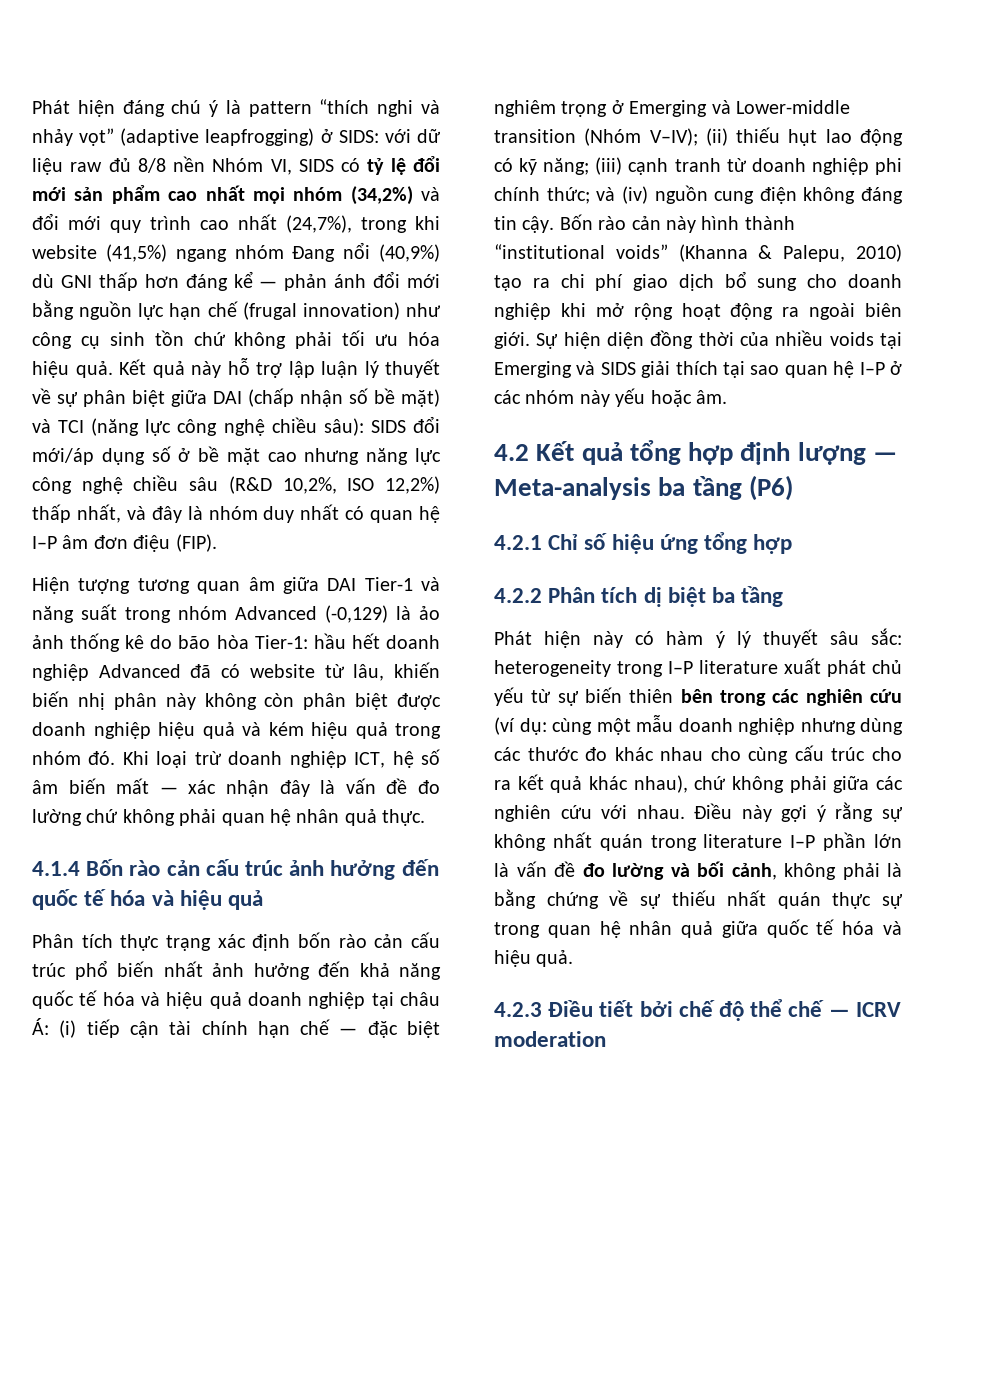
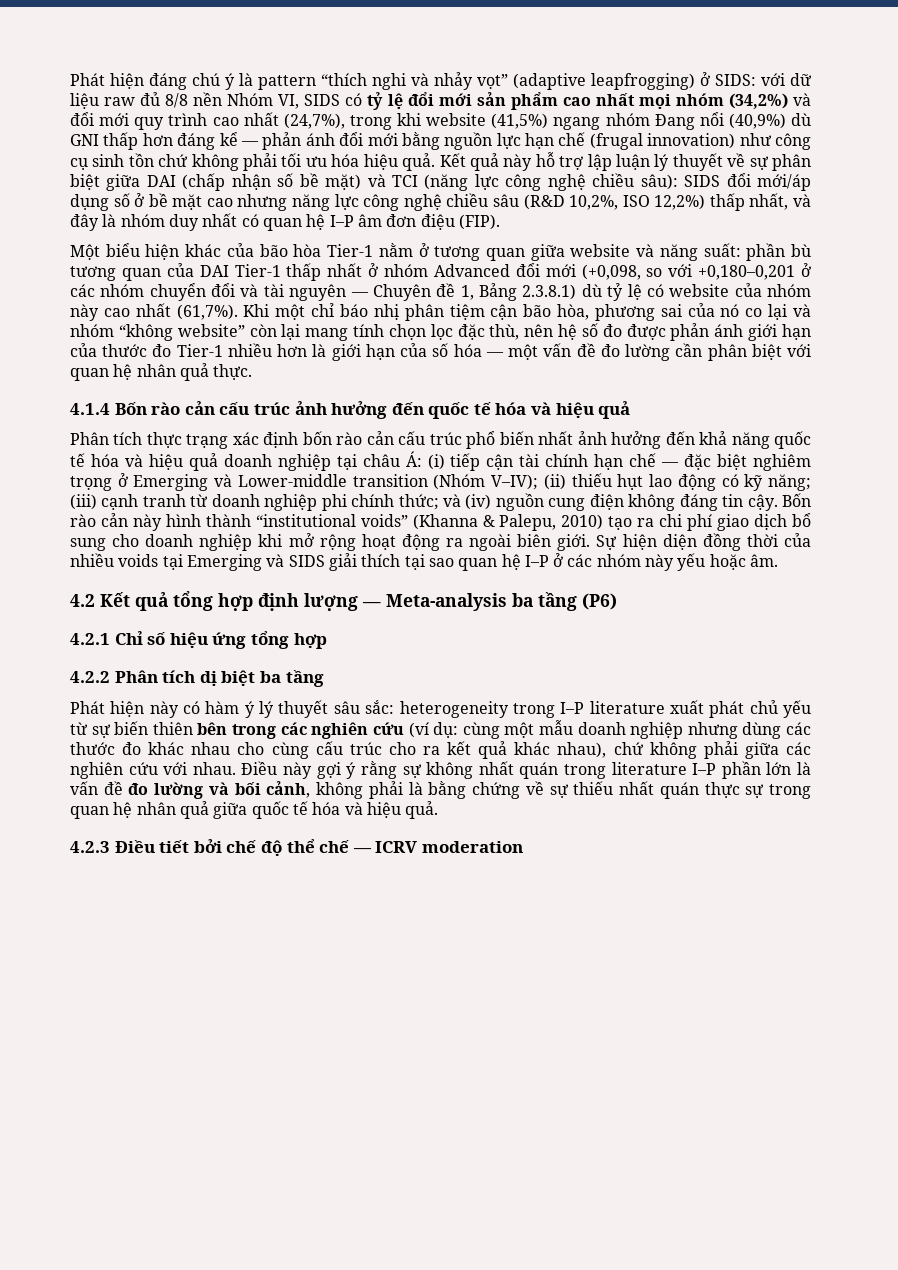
- Hiện tượng tương quan âm giữa DAI Tier-1 và năng suất trong nhóm Advanced (-0,129) là ảo ảnh thống kê do bão hòa Tier-1: hầu hết doanh nghiệp Advanced đã có website từ lâu, khiến biến nhị phân này không còn phân biệt được doanh nghiệp hiệu quả và kém hiệu quả trong nhóm đó. Khi loại trừ doanh nghiệp ICT, hệ số âm biến mất — xác nhận đây là vấn đề đo lường chứ không phải quan hệ nhân quả thực.
+ Một biểu hiện khác của bão hòa Tier-1 nằm ở tương quan giữa website và năng suất: phần bù tương quan của DAI Tier-1 thấp nhất ở nhóm Advanced đổi mới (+0,098, so với +0,180–0,201 ở các nhóm chuyển đổi và tài nguyên — Chuyên đề 1, Bảng 2.3.8.1) dù tỷ lệ có website của nhóm này cao nhất (61,7%). Khi một chỉ báo nhị phân tiệm cận bão hòa, phương sai của nó co lại và nhóm “không website” còn lại mang tính chọn lọc đặc thù, nên hệ số đo được phản ánh giới hạn của thước đo Tier-1 nhiều hơn là giới hạn của số hóa — một vấn đề đo lường cần phân biệt với quan hệ nhân quả thực.

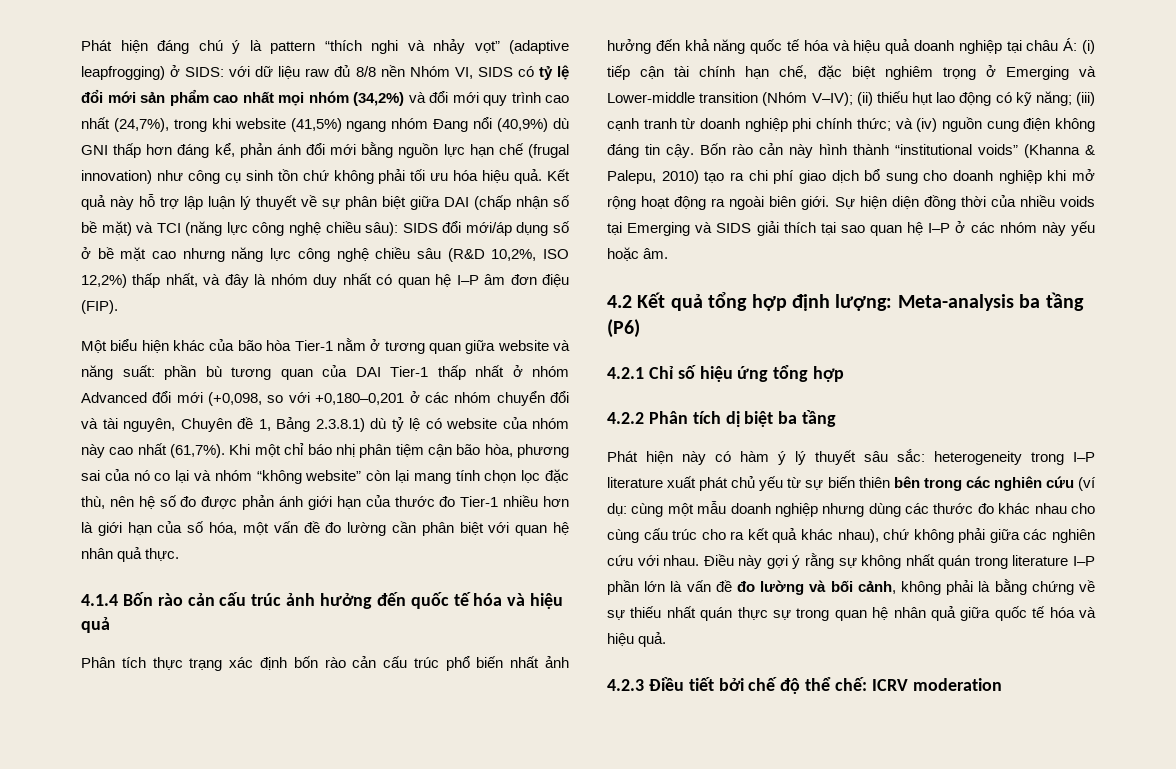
- với dữ liệu raw đủ 8/8 nền Nhóm VI, SIDS có tỷ lệ đổi mới sản phẩm cao nhất mọi nhóm (34,2%) và đổi mới quy trình cao nhất (24,7%), trong khi website (41,5%) ngang nhóm Đang nổi (40,9%) dù GNI thấp hơn đáng kể — phản ánh đổi mới bằng nguồn lực hạn chế (frugal innovation) như công cụ sinh tồn chứ không phải tối ưu hóa hiệu quả.
+ với dữ liệu raw đủ 8/8 nền Nhóm VI, SIDS có tỷ lệ đổi mới sản phẩm cao nhất mọi nhóm (34,2%) và đổi mới quy trình cao nhất (24,7%), trong khi website (41,5%) ngang nhóm Đang nổi (40,9%) dù GNI thấp hơn đáng kể, phản ánh đổi mới bằng nguồn lực hạn chế (frugal innovation) như công cụ sinh tồn chứ không phải tối ưu hóa hiệu quả.
- Một biểu hiện khác của bão hòa Tier-1 nằm ở tương quan giữa website và năng suất: phần bù tương quan của DAI Tier-1 thấp nhất ở nhóm Advanced đổi mới (+0,098, so với +0,180–0,201 ở các nhóm chuyển đổi và tài nguyên — Chuyên đề 1, Bảng 2.3.8.1) dù tỷ lệ có website của nhóm này cao nhất (61,7%).
+ Một biểu hiện khác của bão hòa Tier-1 nằm ở tương quan giữa website và năng suất: phần bù tương quan của DAI Tier-1 thấp nhất ở nhóm Advanced đổi mới (+0,098, so với +0,180–0,201 ở các nhóm chuyển đổi và tài nguyên, Chuyên đề 1, Bảng 2.3.8.1) dù tỷ lệ có website của nhóm này cao nhất (61,7%).
- Khi một chỉ báo nhị phân tiệm cận bão hòa, phương sai của nó co lại và nhóm “không website” còn lại mang tính chọn lọc đặc thù, nên hệ số đo được phản ánh giới hạn của thước đo Tier-1 nhiều hơn là giới hạn của số hóa — một vấn đề đo lường cần phân biệt với quan hệ nhân quả thực.
+ Khi một chỉ báo nhị phân tiệm cận bão hòa, phương sai của nó co lại và nhóm “không website” còn lại mang tính chọn lọc đặc thù, nên hệ số đo được phản ánh giới hạn của thước đo Tier-1 nhiều hơn là giới hạn của số hóa, một vấn đề đo lường cần phân biệt với quan hệ nhân quả thực.
- (i) tiếp cận tài chính hạn chế — đặc biệt nghiêm trọng ở Emerging và Lower-middle transition (Nhóm V–IV);
+ (i) tiếp cận tài chính hạn chế, đặc biệt nghiêm trọng ở Emerging và Lower-middle transition (Nhóm V–IV);
- 4.2 Kết quả tổng hợp định lượng — Meta-analysis ba tầng (P6)
+ 4.2 Kết quả tổng hợp định lượng: Meta-analysis ba tầng (P6)
- 4.2.3 Điều tiết bởi chế độ thể chế — ICRV moderation
+ 4.2.3 Điều tiết bởi chế độ thể chế: ICRV moderation

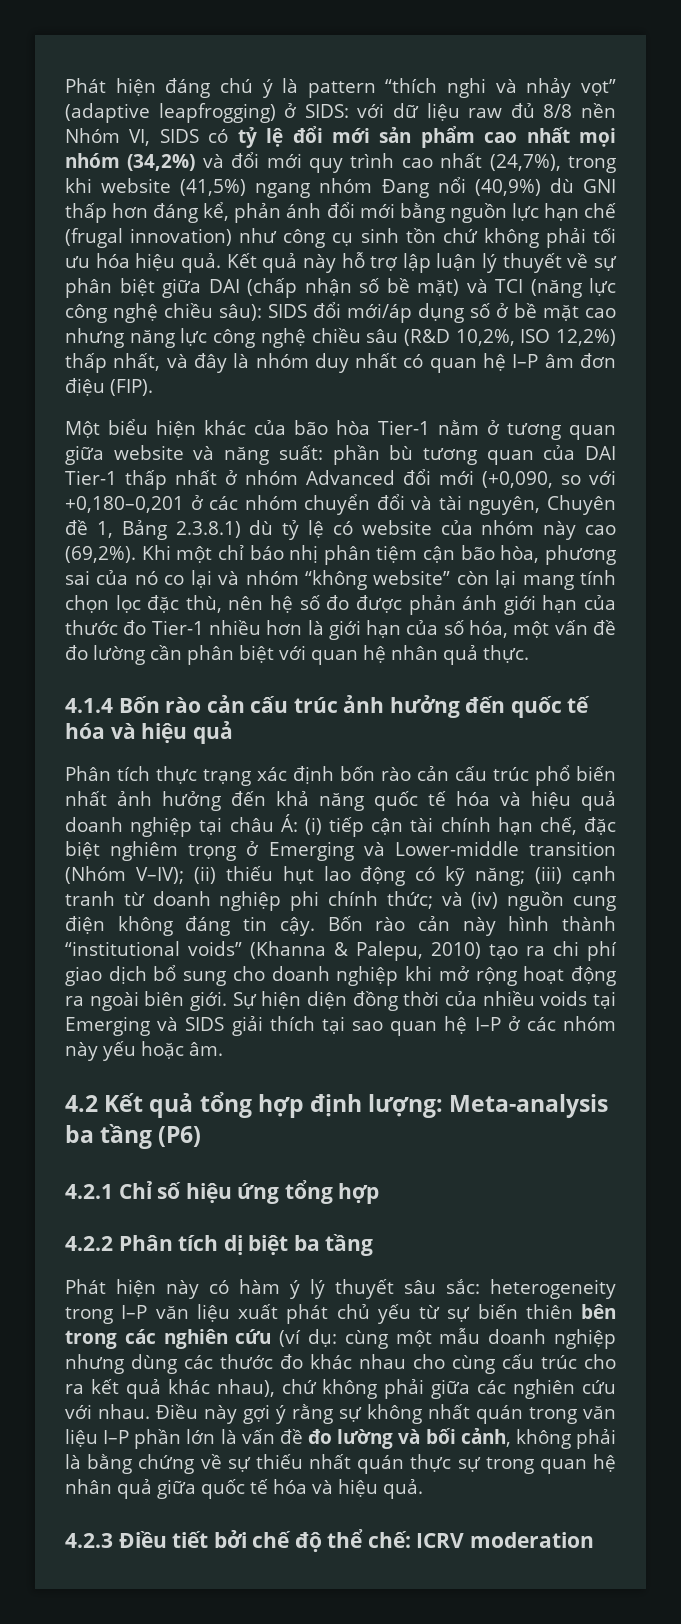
- Một biểu hiện khác của bão hòa Tier-1 nằm ở tương quan giữa website và năng suất: phần bù tương quan của DAI Tier-1 thấp nhất ở nhóm Advanced đổi mới (+0,098, so với +0,180–0,201 ở các nhóm chuyển đổi và tài nguyên, Chuyên đề 1, Bảng 2.3.8.1) dù tỷ lệ có website của nhóm này cao nhất (61,7%).
+ Một biểu hiện khác của bão hòa Tier-1 nằm ở tương quan giữa website và năng suất: phần bù tương quan của DAI Tier-1 thấp nhất ở nhóm Advanced đổi mới (+0,090, so với +0,180–0,201 ở các nhóm chuyển đổi và tài nguyên, Chuyên đề 1, Bảng 2.3.8.1) dù tỷ lệ có website của nhóm này cao (69,2%).
- Phát hiện này có hàm ý lý thuyết sâu sắc: heterogeneity trong I–P literature xuất phát chủ yếu từ sự biến thiên bên trong các nghiên cứu (ví dụ: cùng một mẫu doanh nghiệp nhưng dùng các thước đo khác nhau cho cùng cấu trúc cho ra kết quả khác nhau), chứ không phải giữa các nghiên cứu với nhau.
+ Phát hiện này có hàm ý lý thuyết sâu sắc: heterogeneity trong I–P văn liệu xuất phát chủ yếu từ sự biến thiên bên trong các nghiên cứu (ví dụ: cùng một mẫu doanh nghiệp nhưng dùng các thước đo khác nhau cho cùng cấu trúc cho ra kết quả khác nhau), chứ không phải giữa các nghiên cứu với nhau.
- Điều này gợi ý rằng sự không nhất quán trong literature I–P phần lớn là vấn đề đo lường và bối cảnh, không phải là bằng chứng về sự thiếu nhất quán thực sự trong quan hệ nhân quả giữa quốc tế hóa và hiệu quả.
+ Điều này gợi ý rằng sự không nhất quán trong văn liệu I–P phần lớn là vấn đề đo lường và bối cảnh, không phải là bằng chứng về sự thiếu nhất quán thực sự trong quan hệ nhân quả giữa quốc tế hóa và hiệu quả.

